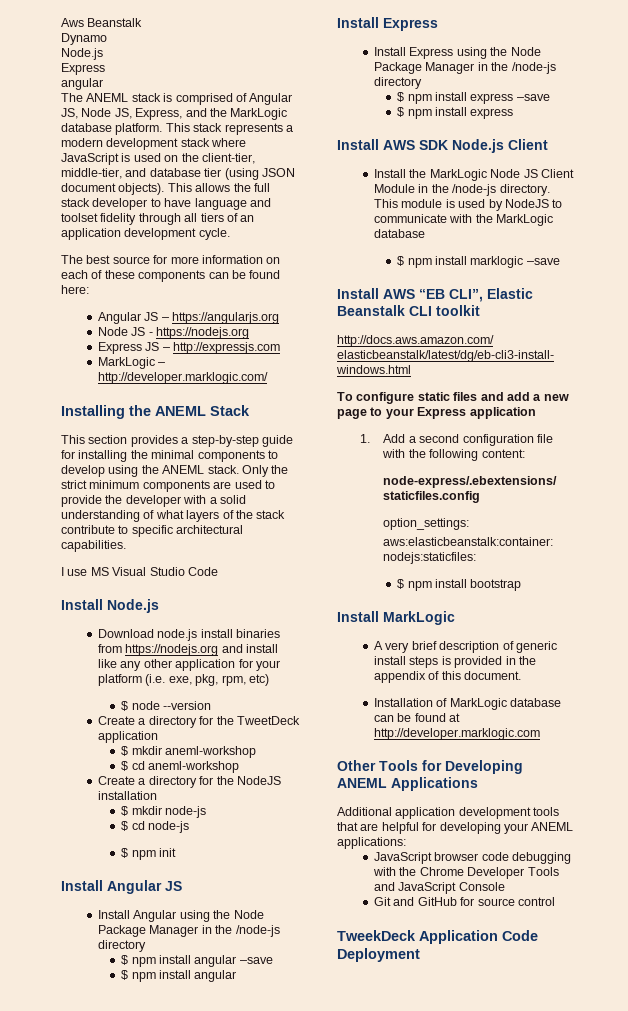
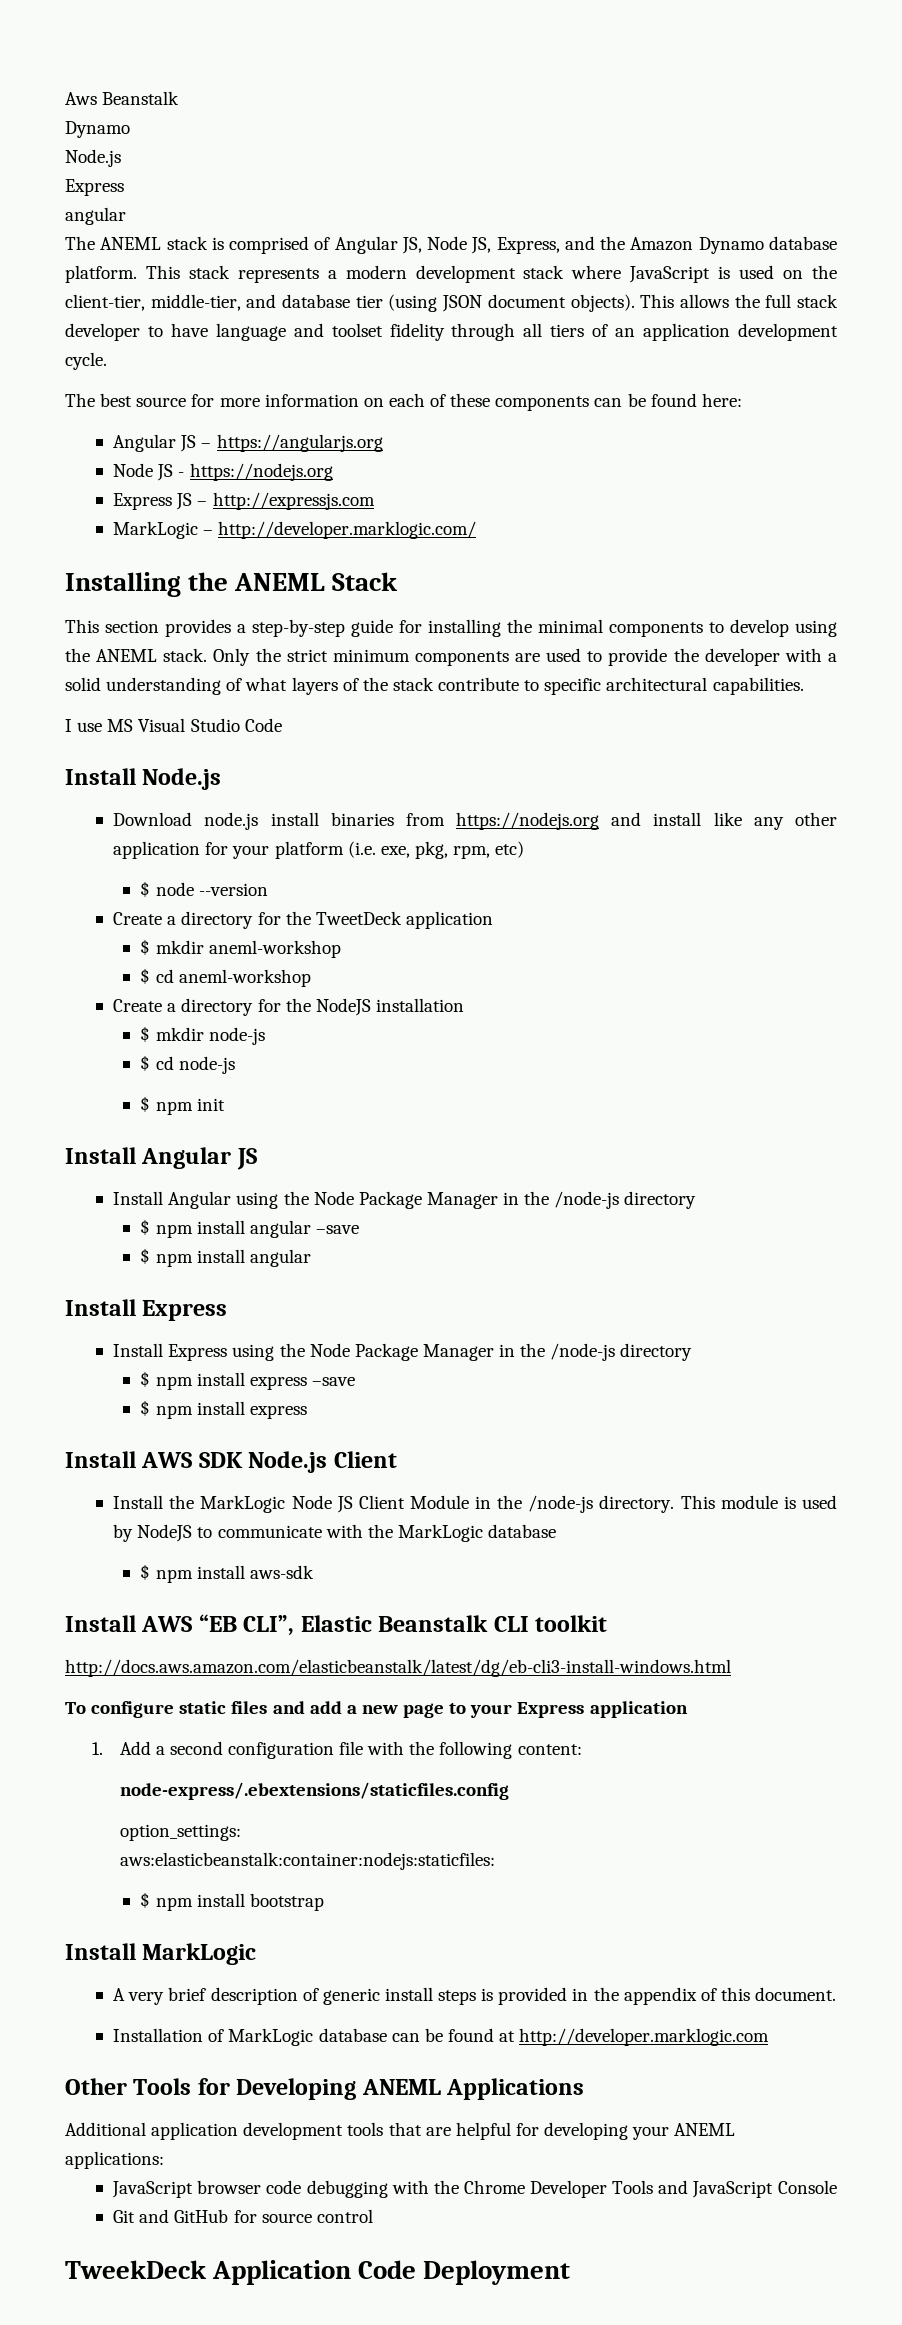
- The ANEML stack is comprised of Angular JS, Node JS, Express, and the MarkLogic database platform.
+ The ANEML stack is comprised of Angular JS, Node JS, Express, and the Amazon Dynamo database platform.
- $ npm install marklogic –save
+ $ npm install aws-sdk

